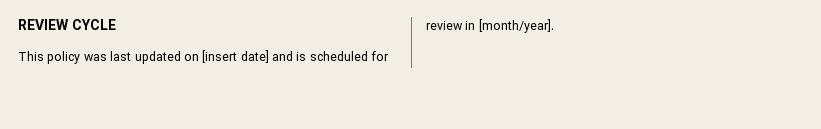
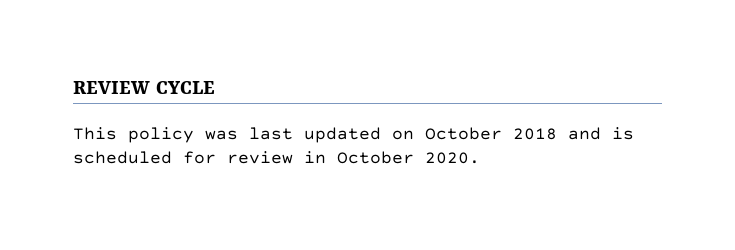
- This policy was last updated on [insert date] and is scheduled for review in [month/year].
+ This policy was last updated on October 2018 and is scheduled for review in October 2020.

